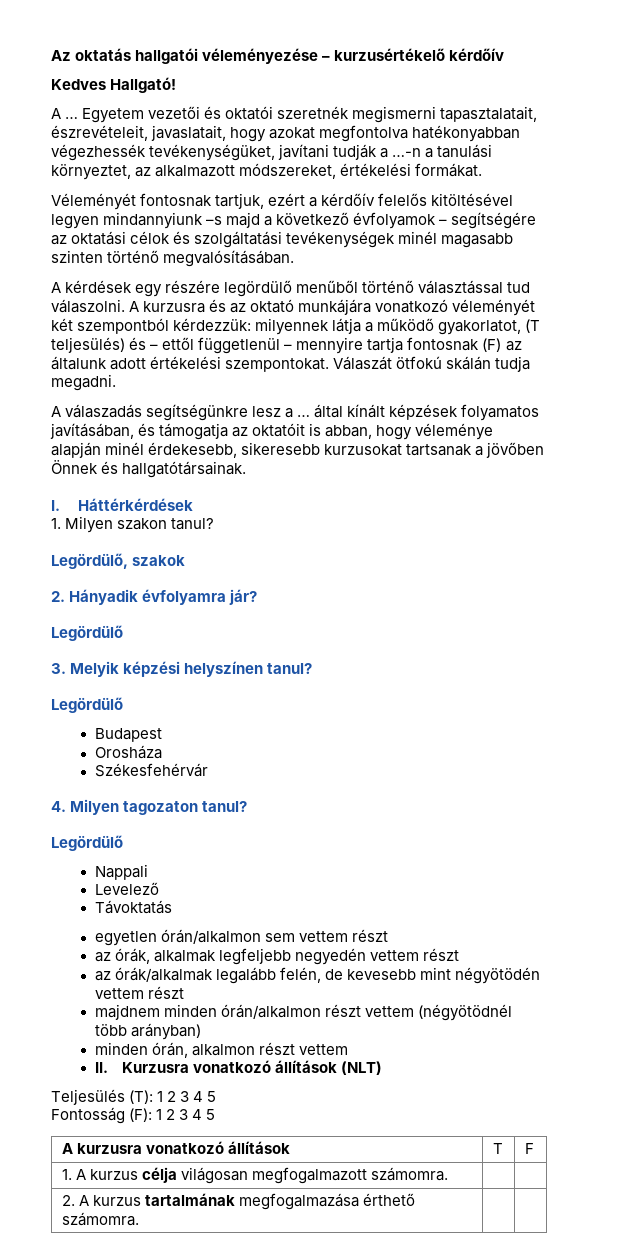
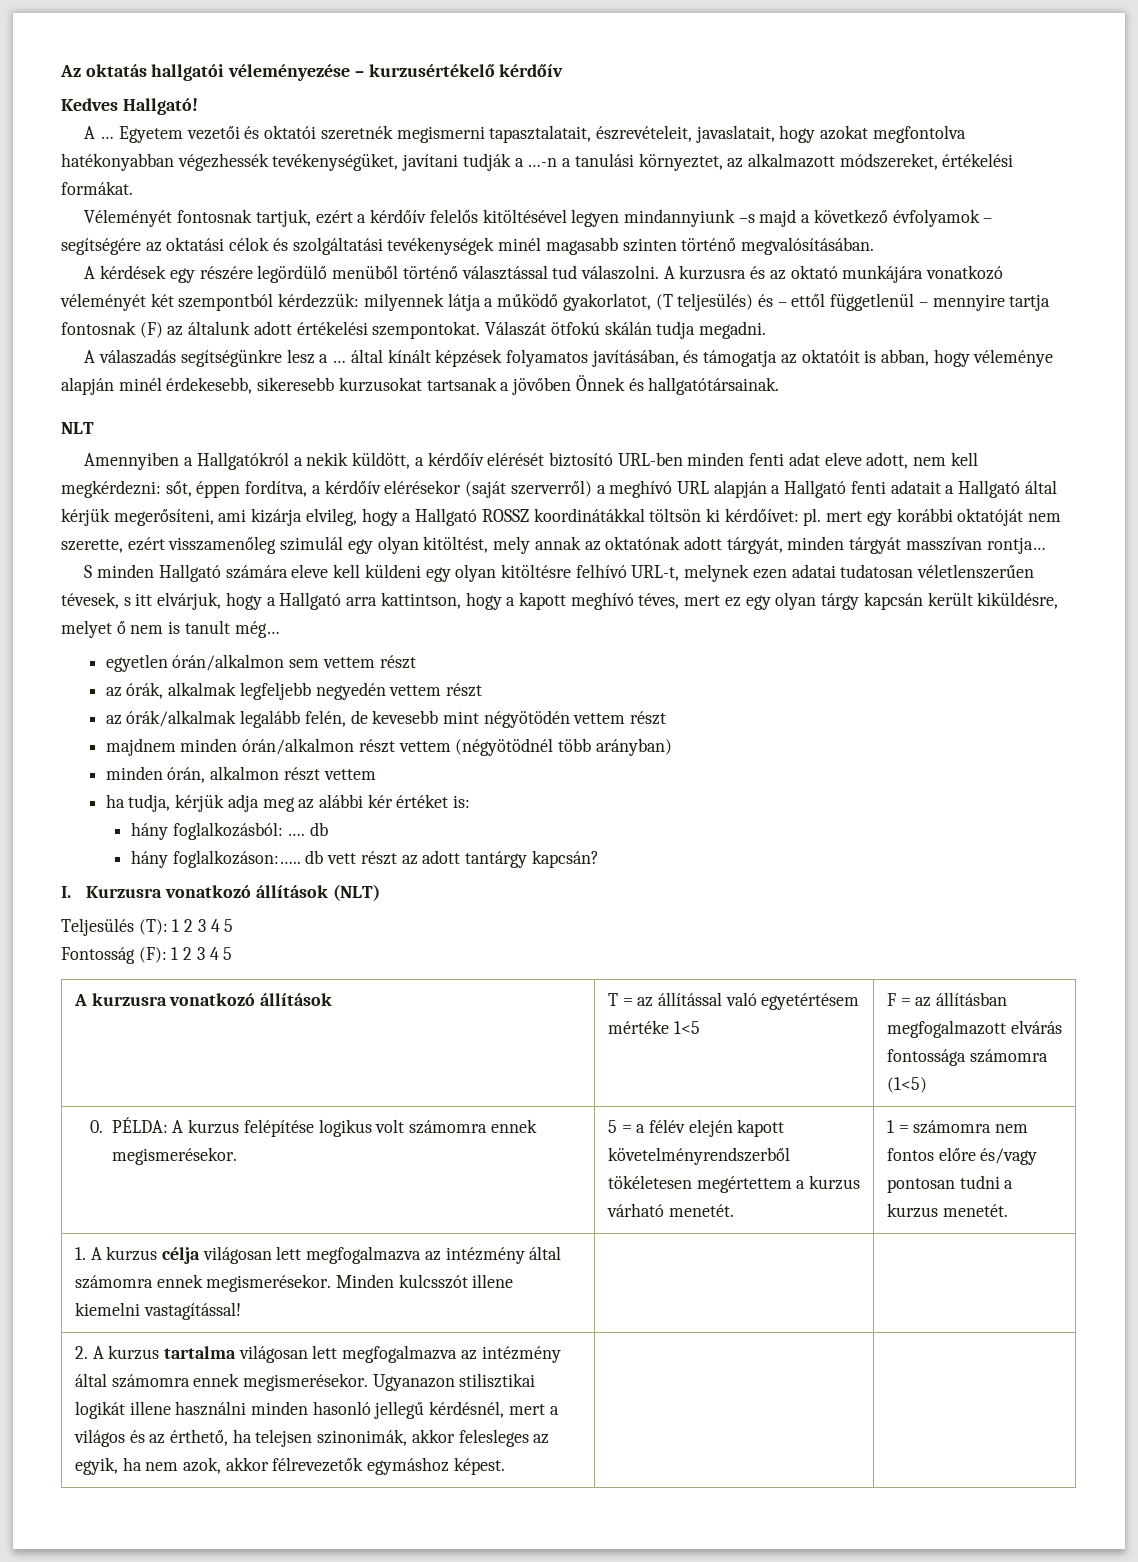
- A kérdések egy részére legördülő menűből történő választással tud válaszolni.
+ A kérdések egy részére legördülő menüből történő választással tud válaszolni.
- I. Háttérkérdések
- 1. Milyen szakon tanul?
- Legördülő, szakok
- 2. Hányadik évfolyamra jár?
- Legördülő
- 3. Melyik képzési helyszínen tanul?
- Legördülő
- Budapest
- Orosháza
- Székesfehérvár
- 4. Milyen tagozaton tanul?
- Legördülő
- Nappali
- Levelező
- Távoktatás
+ NLT
+ Amennyiben a Hallgatókról a nekik küldött, a kérdőív elérését biztosító URL-ben minden fenti adat eleve adott, nem kell megkérdezni: sőt, éppen fordítva, a kérdőív elérésekor (saját szerverről) a meghívó URL alapján a Hallgató fenti adatait a Hallgató által kérjük megerősíteni, ami kizárja elvileg, hogy a Hallgató ROSSZ koordinátákkal töltsön ki kérdőívet: pl. mert egy korábbi oktatóját nem szerette, ezért visszamenőleg szimulál egy olyan kitöltést, mely annak az oktatónak adott tárgyát, minden tárgyát masszívan rontja…
+ S minden Hallgató számára eleve kell küldeni egy olyan kitöltésre felhívó URL-t, melynek ezen adatai tudatosan véletlenszerűen tévesek, s itt elvárjuk, hogy a Hallgató arra kattintson, hogy a kapott meghívó téves, mert ez egy olyan tárgy kapcsán került kiküldésre, melyet ő nem is tanult még…
- II. Kurzusra vonatkozó állítások (NLT)
+ ha tudja, kérjük adja meg az alábbi kér értéket is:
+ hány foglalkozásból: …. db
+ hány foglalkozáson:….. db vett részt az adott tantárgy kapcsán?
+ I. Kurzusra vonatkozó állítások (NLT)
- A kurzusra vonatkozó állítások | T | F
+ A kurzusra vonatkozó állítások | T = az állítással való egyetértésem mértéke 1<5 | F = az állításban megfogalmazott elvárás fontossága számomra (1<5)
+ 0. PÉLDA: A kurzus felépítése logikus volt számomra ennek megismerésekor. | 5 = a félév elején kapott követelményrendszerből tökéletesen megértettem a kurzus várható menetét. | 1 = számomra nem fontos előre és/vagy pontosan tudni a kurzus menetét.
- 1. A kurzus célja világosan megfogalmazott számomra. | |
- 2. A kurzus tartalmának megfogalmazása érthető számomra. | |
+ 1. A kurzus célja világosan lett megfogalmazva az intézmény által számomra ennek megismerésekor. Minden kulcsszót illene kiemelni vastagítással! | |
+ 2. A kurzus tartalma világosan lett megfogalmazva az intézmény által számomra ennek megismerésekor. Ugyanazon stilisztikai logikát illene használni minden hasonló jellegű kérdésnél, mert a világos és az érthető, ha telejsen szinonimák, akkor felesleges az egyik, ha nem azok, akkor félrevezetők egymáshoz képest.

